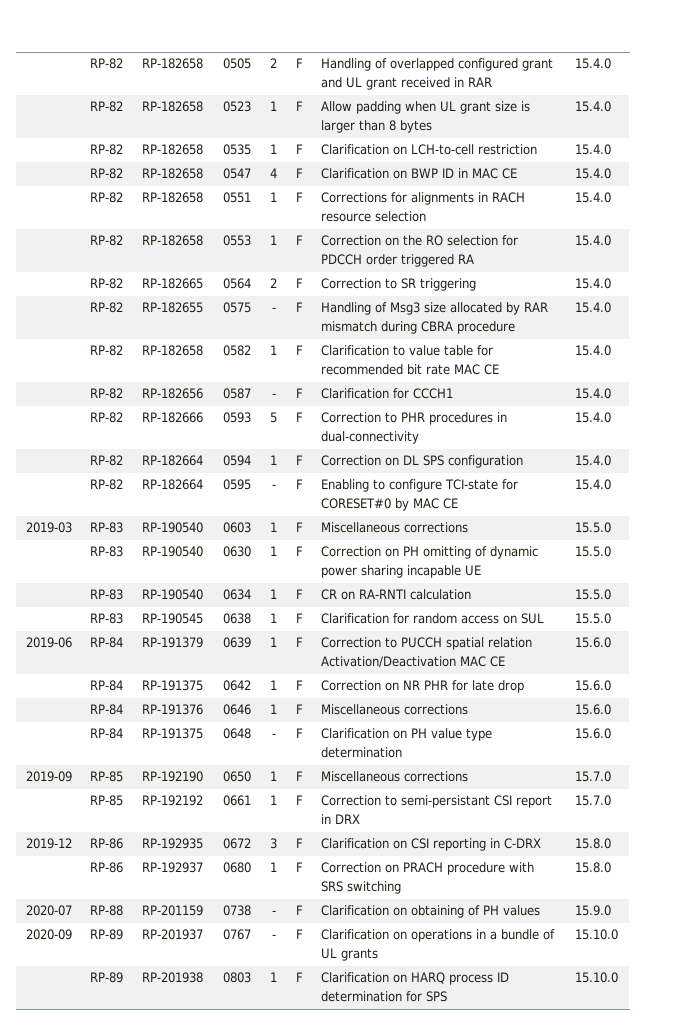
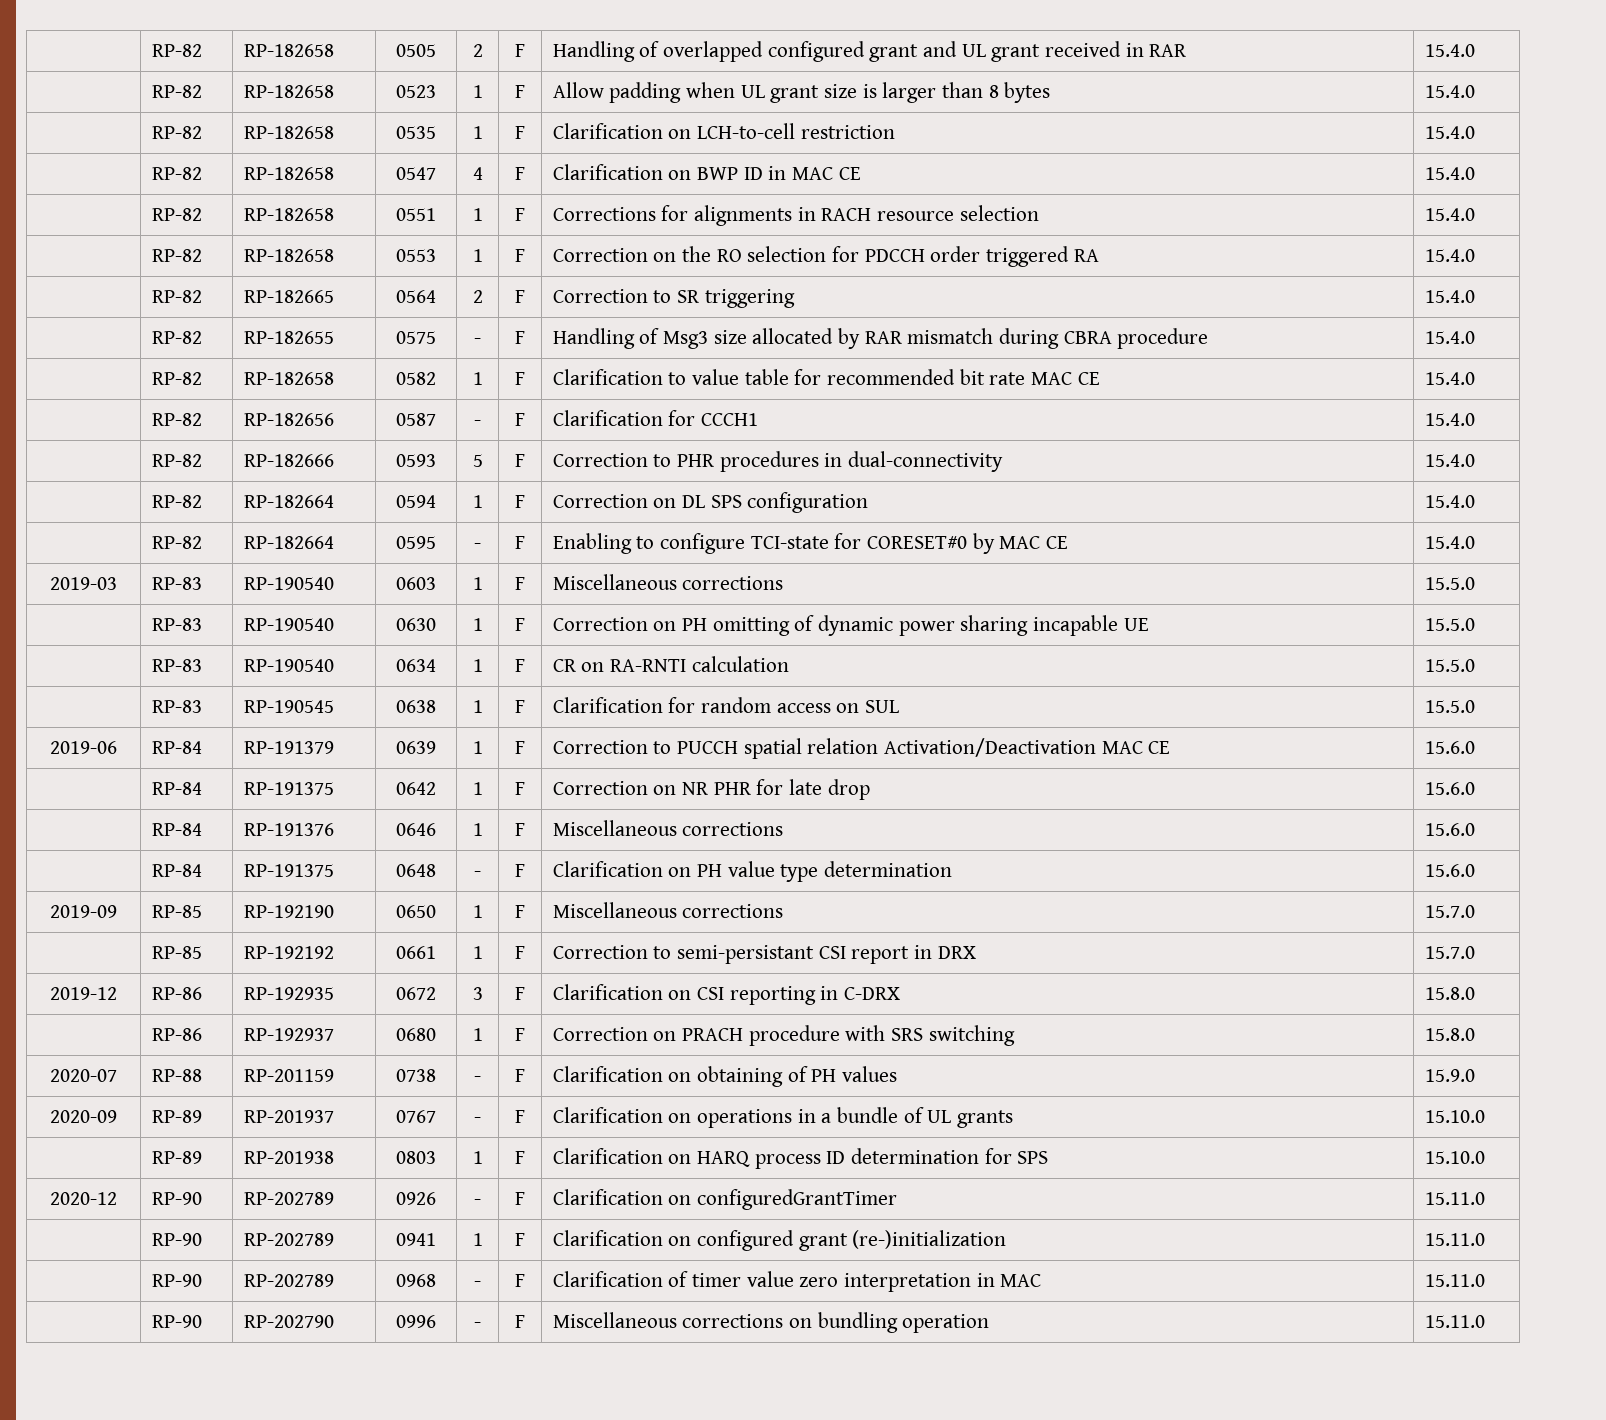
+ 2020-12 | RP-90 | RP-202789 | 0926 | - | F | Clarification on configuredGrantTimer | 15.11.0
+ | RP-90 | RP-202789 | 0941 | 1 | F | Clarification on configured grant (re-)initialization | 15.11.0
+ | RP-90 | RP-202789 | 0968 | - | F | Clarification of timer value zero interpretation in MAC | 15.11.0
+ | RP-90 | RP-202790 | 0996 | - | F | Miscellaneous corrections on bundling operation | 15.11.0

